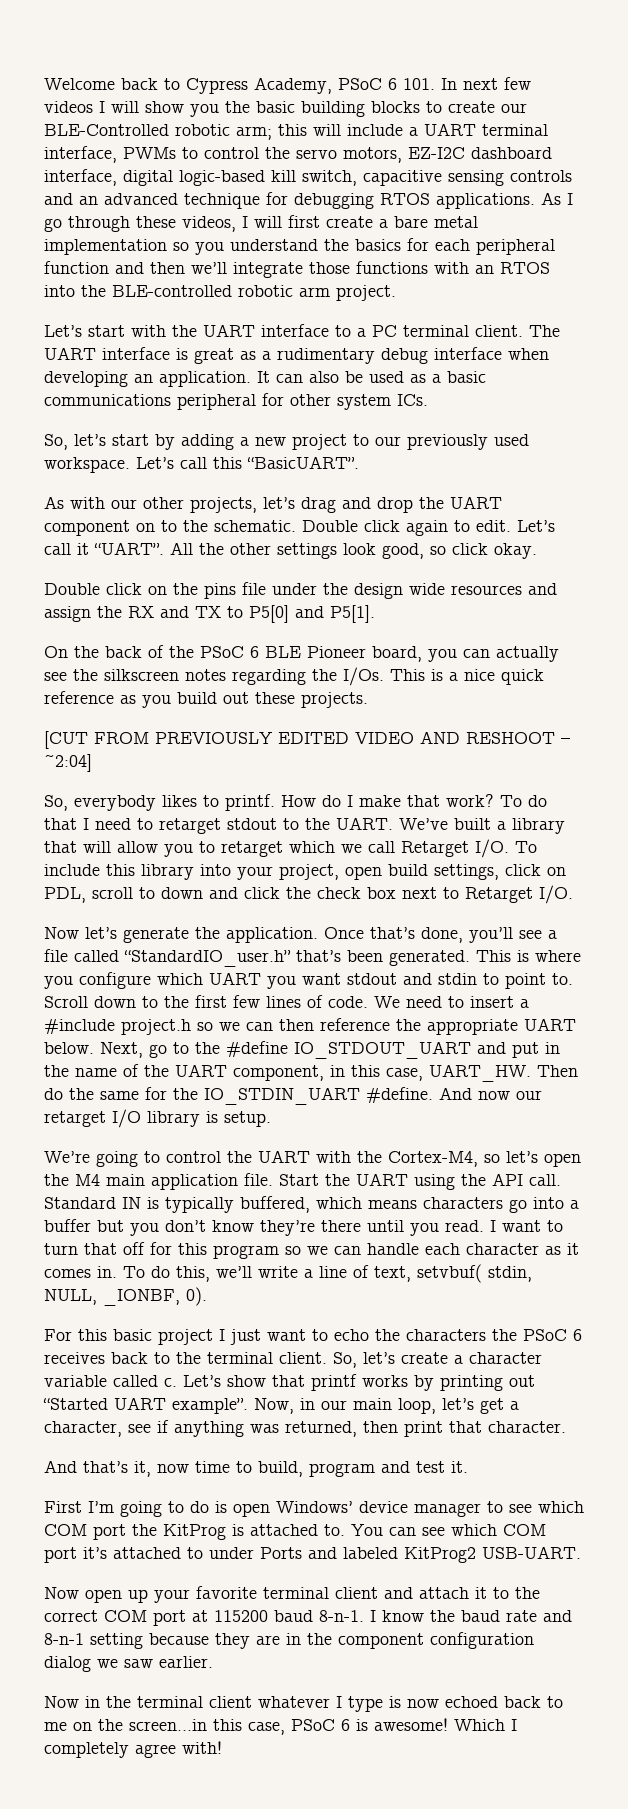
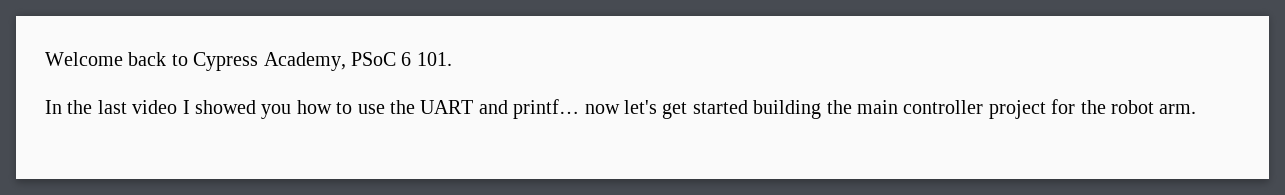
- Welcome back to Cypress Academy, PSoC 6 101. In next few videos I will show you the basic building blocks to create our BLE-Controlled robotic arm; this will include a UART terminal interface, PWMs to control the servo motors, EZ-I2C dashboard interface, digital logic-based kill switch, capacitive sensing controls and an advanced technique for debugging RTOS applications. As I go through these videos, I will first create a bare metal implementation so you understand the basics for each peripheral function and then we’ll integrate those functions with an RTOS into the BLE-controlled robotic arm project.
- Let’s start with the UART interface to a PC terminal client. The UART interface is great as a rudimentary debug interface when developing an application. It can also be used as a basic communications peripheral for other system ICs.
- So, let’s start by adding a new project to our previously used workspace. Let’s call this “BasicUART”.
- As with our other projects, let’s drag and drop the UART component on to the schematic. Double click again to edit. Let’s call it “UART”. All the other settings look good, so click okay.
- Double click on the pins file under the design wide resources and assign the RX and TX to P5[0] and P5[1].
- On the back of the PSoC 6 BLE Pioneer board, you can actually see the silkscreen notes regarding the I/Os. This is a nice quick reference as you build out these projects.
- [CUT FROM PREVIOUSLY EDITED VIDEO AND RESHOOT – ~2:04]
- So, everybody likes to printf. How do I make that work? To do that I need to retarget stdout to the UART. We’ve built a library that will allow you to retarget which we call Retarget I/O. To include this library into your project, open build settings, click on PDL, scroll to down and click the check box next to Retarget I/O.
- Now let’s generate the application. Once that’s done, you’ll see a file called “StandardIO_user.h” that’s been generated. This is where you configure which UART you want stdout and stdin to point to. Scroll down to the first few lines of code. We need to insert a #include project.h so we can then reference the appropriate UART below. Next, go to the #define IO_STDOUT_UART and put in the name of the UART component, in this case, UART_HW. Then do the same for the IO_STDIN_UART #define. And now our retarget I/O library is setup.
- We’re going to control the UART with the Cortex-M4, so let’s open the M4 main application file. Start the UART using the API call. Standard IN is typically buffered, which means characters go into a buffer but you don’t know they’re there until you read. I want to turn that off for this program so we can handle each character as it comes in. To do this, we’ll write a line of text, setvbuf( stdin, NULL, _IONBF, 0).
- For this basic project I just want to echo the characters the PSoC 6 receives back to the terminal client. So, let’s create a character variable called c. Let’s show that printf works by printing out “Started UART example”. Now, in our main loop, let’s get a character, see if anything was returned, then print that character.
- And that’s it, now time to build, program and test it.
- First I’m going to do is open Windows’ device manager to see which COM port the KitProg is attached to. You can see which COM port it’s attached to under Ports and labeled KitProg2 USB-UART.
- Now open up your favorite terminal client and attach it to the correct COM port at 115200 baud 8-n-1. I know the baud rate and 8-n-1 setting because they are in the component configuration dialog we saw earlier.
- Now in the terminal client whatever I type is now echoed back to me on the screen…in this case, PSoC 6 is awesome! Which I completely agree with!
+ Welcome back to Cypress Academy, PSoC 6 101.
+ In the last video I showed you how to use the UART and printf… now let's get started building the main controller project for the robot arm.

